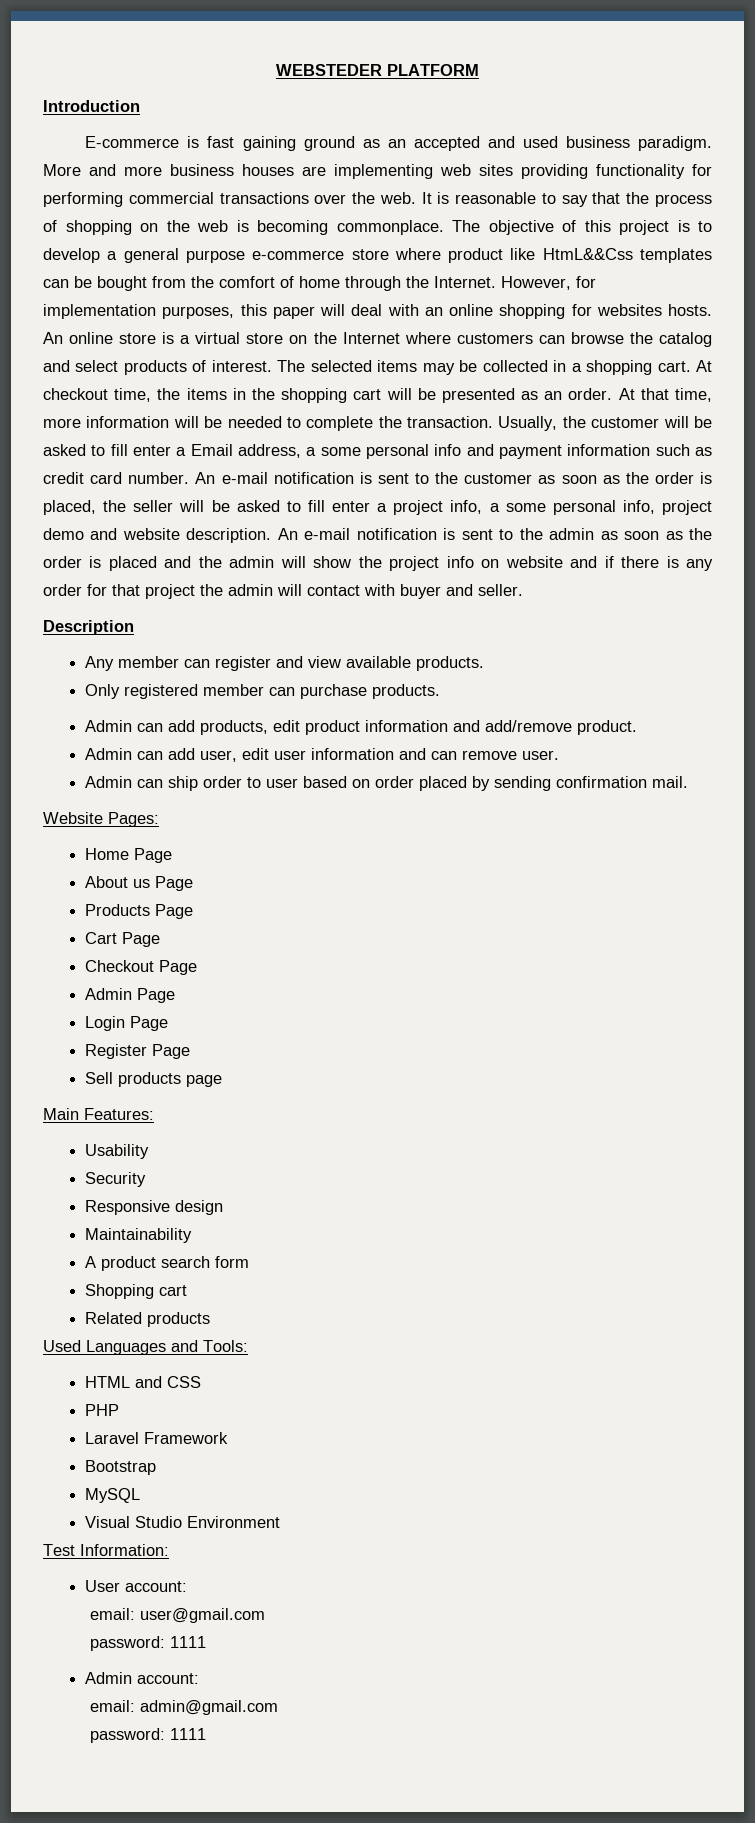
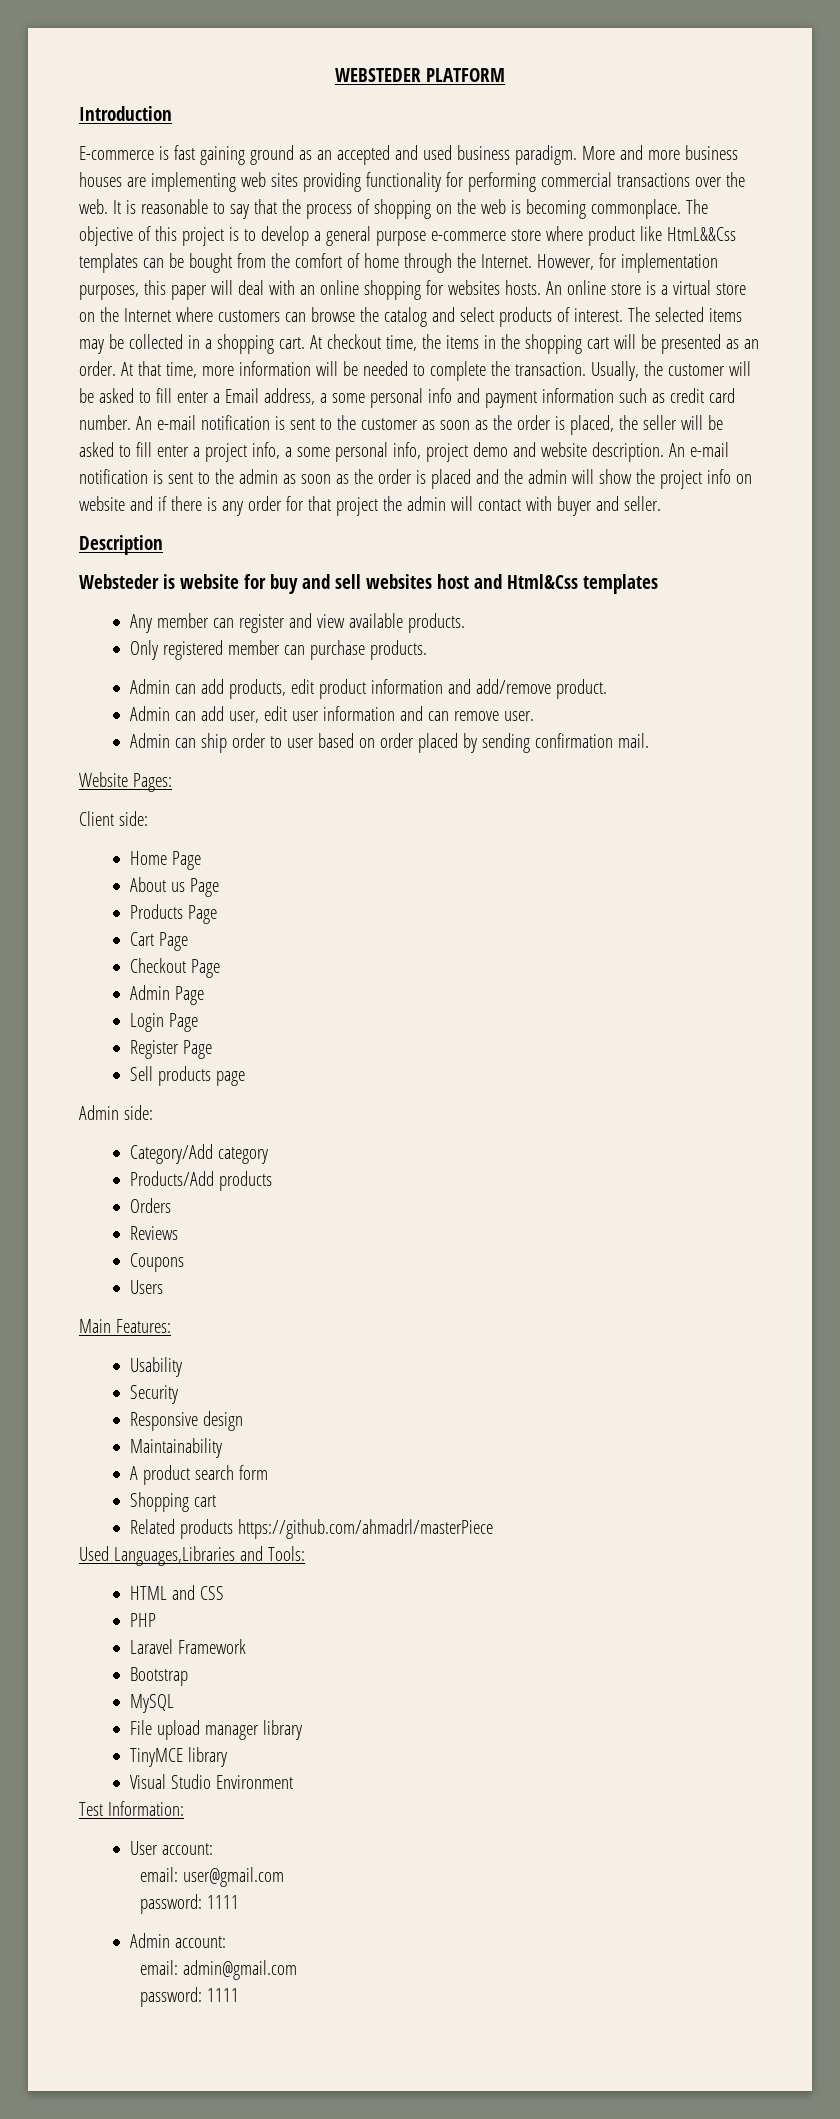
+ Websteder is website for buy and sell websites host and Html&Css templates
+ Client side:
+ Admin side:
+ Category/Add category
+ Products/Add products
+ Orders
+ Reviews
+ Coupons
+ Users
- Related products
+ Related products https://github.com/ahmadrl/masterPiece
- Used Languages and Tools:
+ Used Languages,Libraries and Tools:
+ File upload manager library
+ TinyMCE library

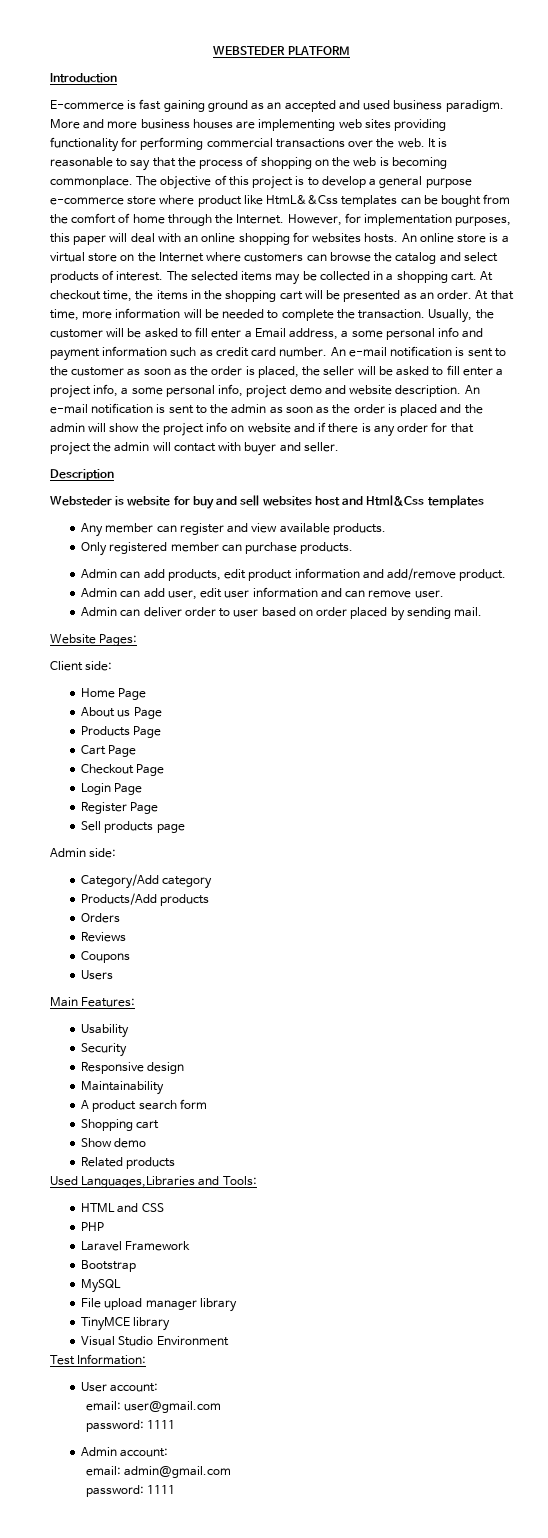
- Admin can ship order to user based on order placed by sending confirmation mail.
+ Admin can deliver order to user based on order placed by sending mail.
- Admin Page
+ Show demo
- Related products https://github.com/ahmadrl/masterPiece
+ Related products

